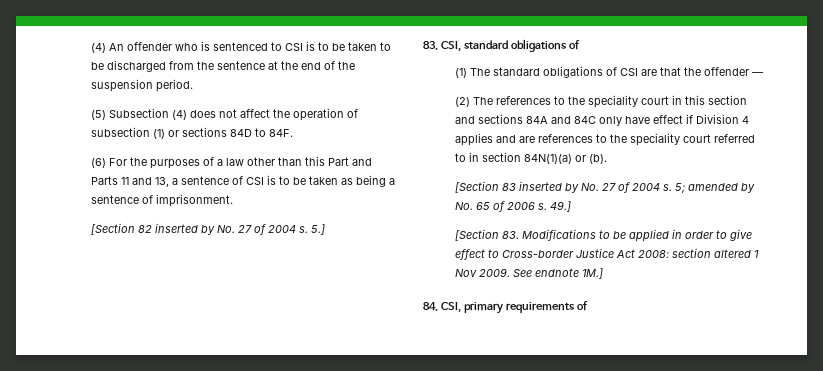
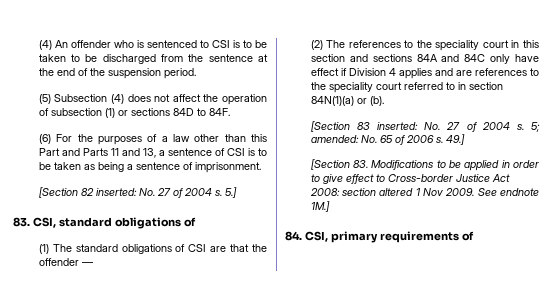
- [Section 82 inserted by No. 27 of 2004 s.
+ [Section 82 inserted: No. 27 of 2004 s.
- [Section 83 inserted by No. 27 of 2004 s.
+ [Section 83 inserted: No. 27 of 2004 s.
- 5; amended by No. 65 of 2006 s.
+ 5; amended: No. 65 of 2006 s.

